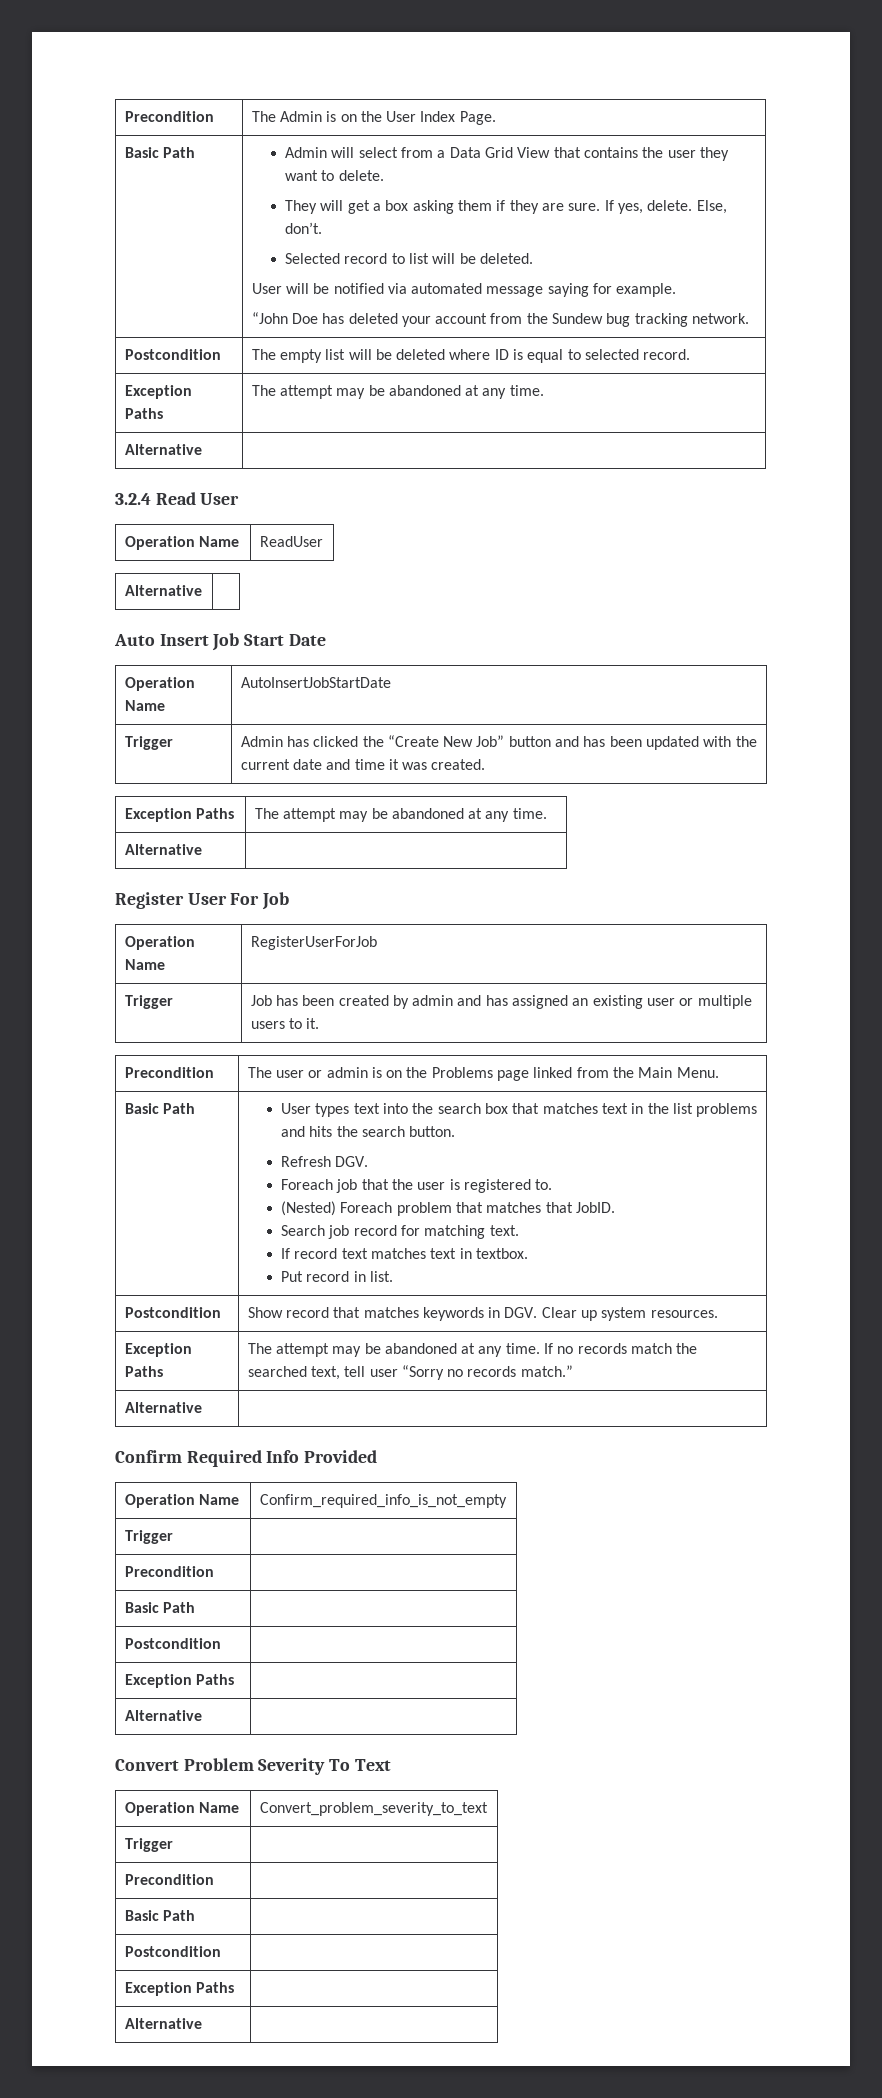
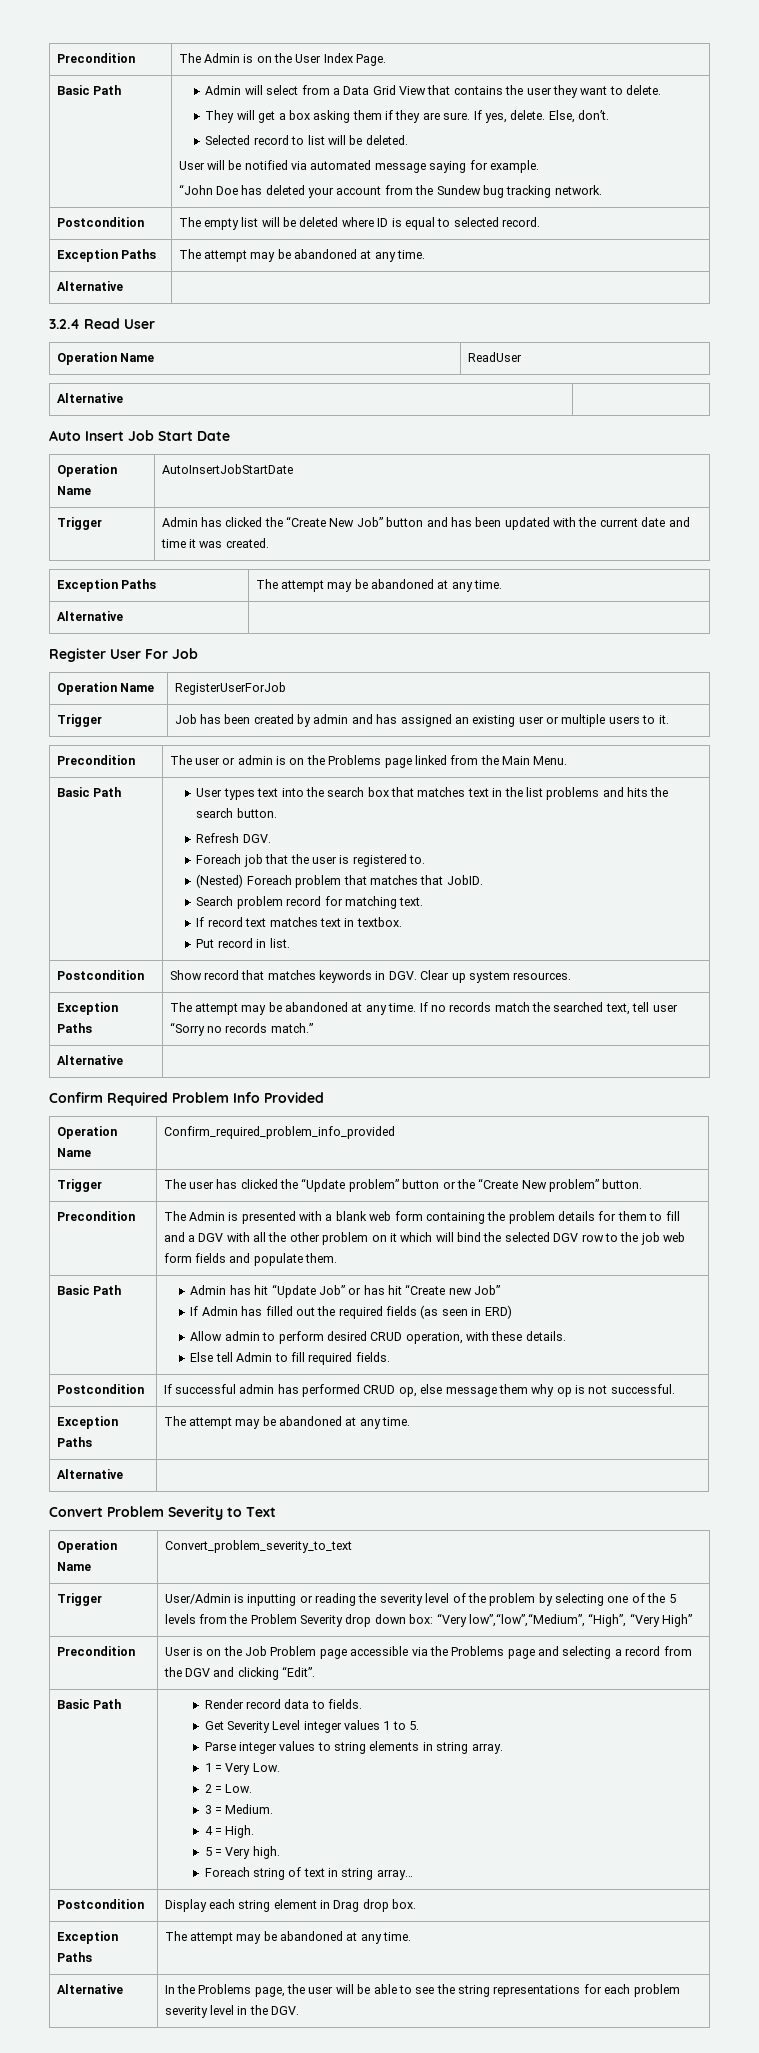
- Search job record for matching text.
+ Search problem record for matching text.
- Confirm Required Info Provided
+ Confirm Required Problem Info Provided
- Operation Name | Confirm_required_info_is_not_empty
- Trigger |
- Precondition |
- Basic Path |
- Postcondition |
- Exception Paths |
+ Operation Name | Confirm_required_problem_info_provided
+ Trigger | The user has clicked the “Update problem” button or the “Create New problem” button.
+ Precondition | The Admin is presented with a blank web form containing the problem details for them to fill and a DGV with all the other problem on it which will bind the selected DGV row to the job web form fields and populate them.
+ Basic Path | Admin has hit “Update Job” or has hit “Create new Job”
+ If Admin has filled out the required fields (as seen in ERD)
+ Allow admin to perform desired CRUD operation, with these details.
+ Else tell Admin to fill required fields.
+ Postcondition | If successful admin has performed CRUD op, else message them why op is not successful.
+ Exception Paths | The attempt may be abandoned at any time.
- Convert Problem Severity To Text
+ Convert Problem Severity to Text
  Operation Name | Convert_problem_severity_to_text
- Trigger |
- Precondition |
- Basic Path |
- Postcondition |
- Exception Paths |
- Alternative |
+ Trigger | User/Admin is inputting or reading the severity level of the problem by selecting one of the 5 levels from the Problem Severity drop down box: “Very low”,“low”,“Medium”, “High”, “Very High”
+ Precondition | User is on the Job Problem page accessible via the Problems page and selecting a record from the DGV and clicking “Edit”.
+ Basic Path | Render record data to fields.
+ Get Severity Level integer values 1 to 5.
+ Parse integer values to string elements in string array.
+ 1 = Very Low.
+ 2 = Low.
+ 3 = Medium.
+ 4 = High.
+ 5 = Very high.
+ Foreach string of text in string array…
+ Postcondition | Display each string element in Drag drop box.
+ Exception Paths | The attempt may be abandoned at any time.
+ Alternative | In the Problems page, the user will be able to see the string representations for each problem severity level in the DGV.

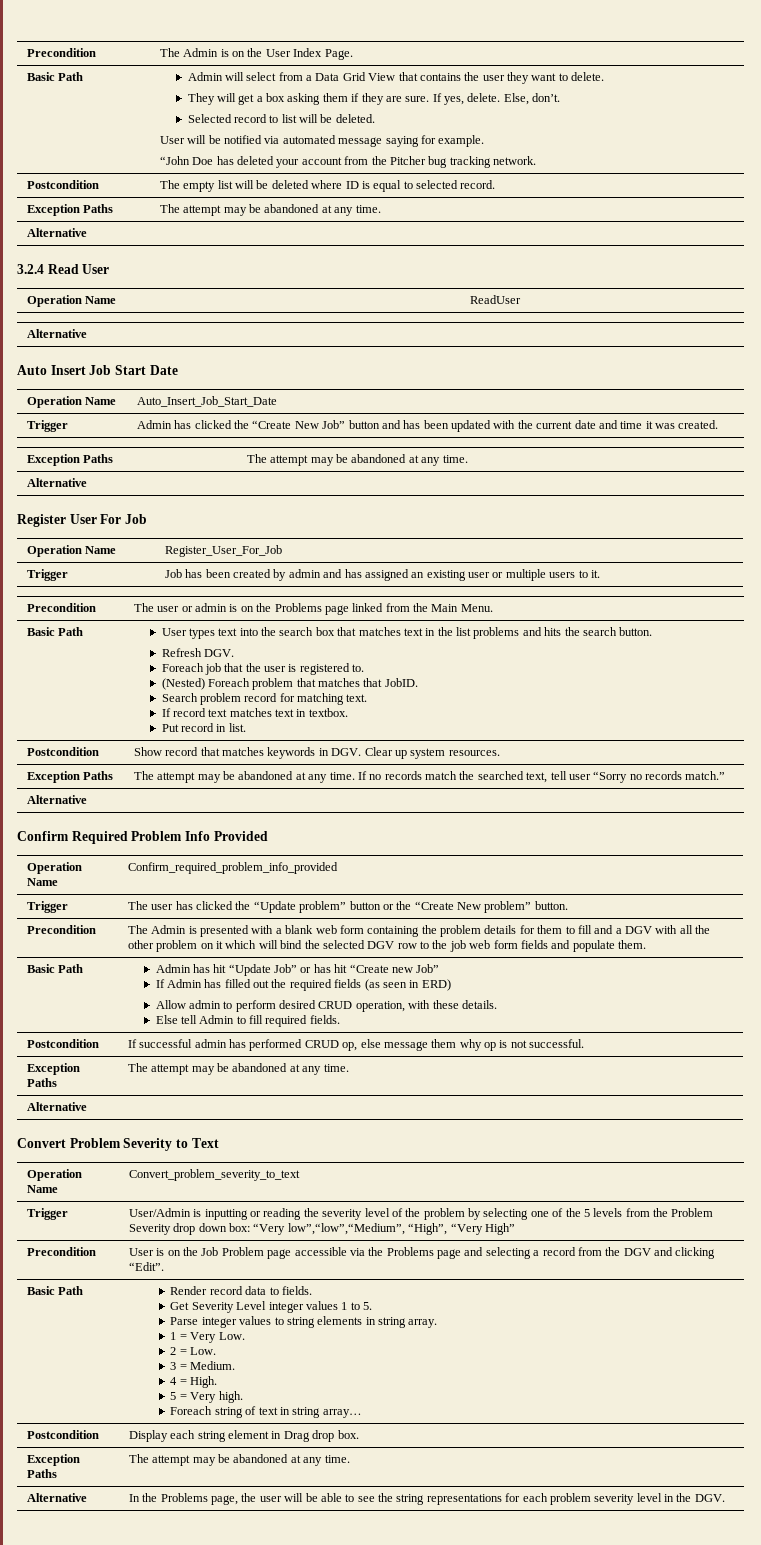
- “John Doe has deleted your account from the Sundew bug tracking network.
+ “John Doe has deleted your account from the Pitcher bug tracking network.
- Operation Name | AutoInsertJobStartDate
+ Operation Name | Auto_Insert_Job_Start_Date
- Operation Name | RegisterUserForJob
+ Operation Name | Register_User_For_Job

